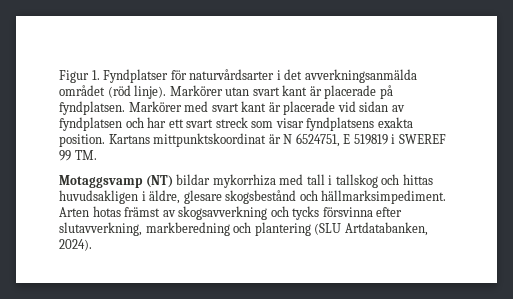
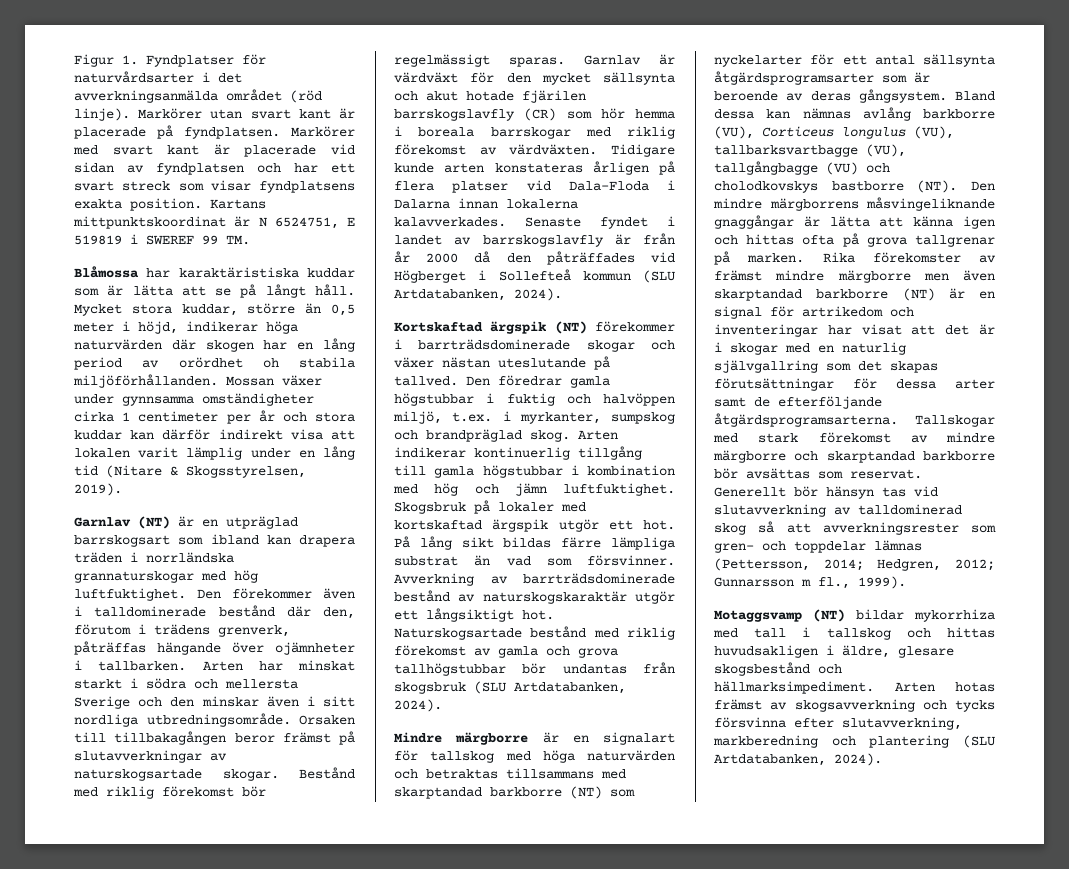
+ Blåmossa har karaktäristiska kuddar som är lätta att se på långt håll. Mycket stora kuddar, större än 0,5 meter i höjd, indikerar höga naturvärden där skogen har en lång period av orördhet oh stabila miljöförhållanden. Mossan växer under gynnsamma omständigheter cirka 1 centimeter per år och stora kuddar kan därför indirekt visa att lokalen varit lämplig under en lång tid (Nitare & Skogsstyrelsen, 2019).
+ Garnlav (NT) är en utpräglad barrskogsart som ibland kan drapera träden i norrländska grannaturskogar med hög luftfuktighet. Den förekommer även i talldominerade bestånd där den, förutom i trädens grenverk, påträffas hängande över ojämnheter i tallbarken. Arten har minskat starkt i södra och mellersta Sverige och den minskar även i sitt nordliga utbredningsområde. Orsaken till tillbakagången beror främst på slutavverkningar av naturskogsartade skogar. Bestånd med riklig förekomst bör regelmässigt sparas. Garnlav är värdväxt för den mycket sällsynta och akut hotade fjärilen barrskogslavfly (CR) som hör hemma i boreala barrskogar med riklig förekomst av värdväxten. Tidigare kunde arten konstateras årligen på flera platser vid Dala-Floda i Dalarna innan lokalerna kalavverkades. Senaste fyndet i landet av barrskogslavfly är från år 2000 då den påträffades vid Högberget i Sollefteå kommun (SLU Artdatabanken, 2024).
+ Kortskaftad ärgspik (NT) förekommer i barrträdsdominerade skogar och växer nästan uteslutande på tallved. Den föredrar gamla högstubbar i fuktig och halvöppen miljö, t.ex. i myrkanter, sumpskog och brandpräglad skog. Arten indikerar kontinuerlig tillgång till gamla högstubbar i kombination med hög och jämn luftfuktighet. Skogsbruk på lokaler med kortskaftad ärgspik utgör ett hot. På lång sikt bildas färre lämpliga substrat än vad som försvinner. Avverkning av barrträdsdominerade bestånd av naturskogskaraktär utgör ett långsiktigt hot. Naturskogsartade bestånd med riklig förekomst av gamla och grova tallhögstubbar bör undantas från skogsbruk (SLU Artdatabanken, 2024).
+ Mindre märgborre är en signalart för tallskog med höga naturvärden och betraktas tillsammans med skarptandad barkborre (NT) som nyckelarter för ett antal sällsynta åtgärdsprogramsarter som är beroende av deras gångsystem. Bland dessa kan nämnas avlång barkborre (VU), Corticeus longulus (VU), tallbarksvartbagge (VU), tallgångbagge (VU) och cholodkovskys bastborre (NT). Den mindre märgborrens måsvingeliknande gnaggångar är lätta att känna igen och hittas ofta på grova tallgrenar på marken. Rika förekomster av främst mindre märgborre men även skarptandad barkborre (NT) är en signal för artrikedom och inventeringar har visat att det är i skogar med en naturlig självgallring som det skapas förutsättningar för dessa arter samt de efterföljande åtgärdsprogramsarterna. Tallskogar med stark förekomst av mindre märgborre och skarptandad barkborre bör avsättas som reservat. Generellt bör hänsyn tas vid slutavverkning av talldominerad skog så att avverkningsrester som gren- och toppdelar lämnas (Pettersson, 2014; Hedgren, 2012; Gunnarsson m fl., 1999).

